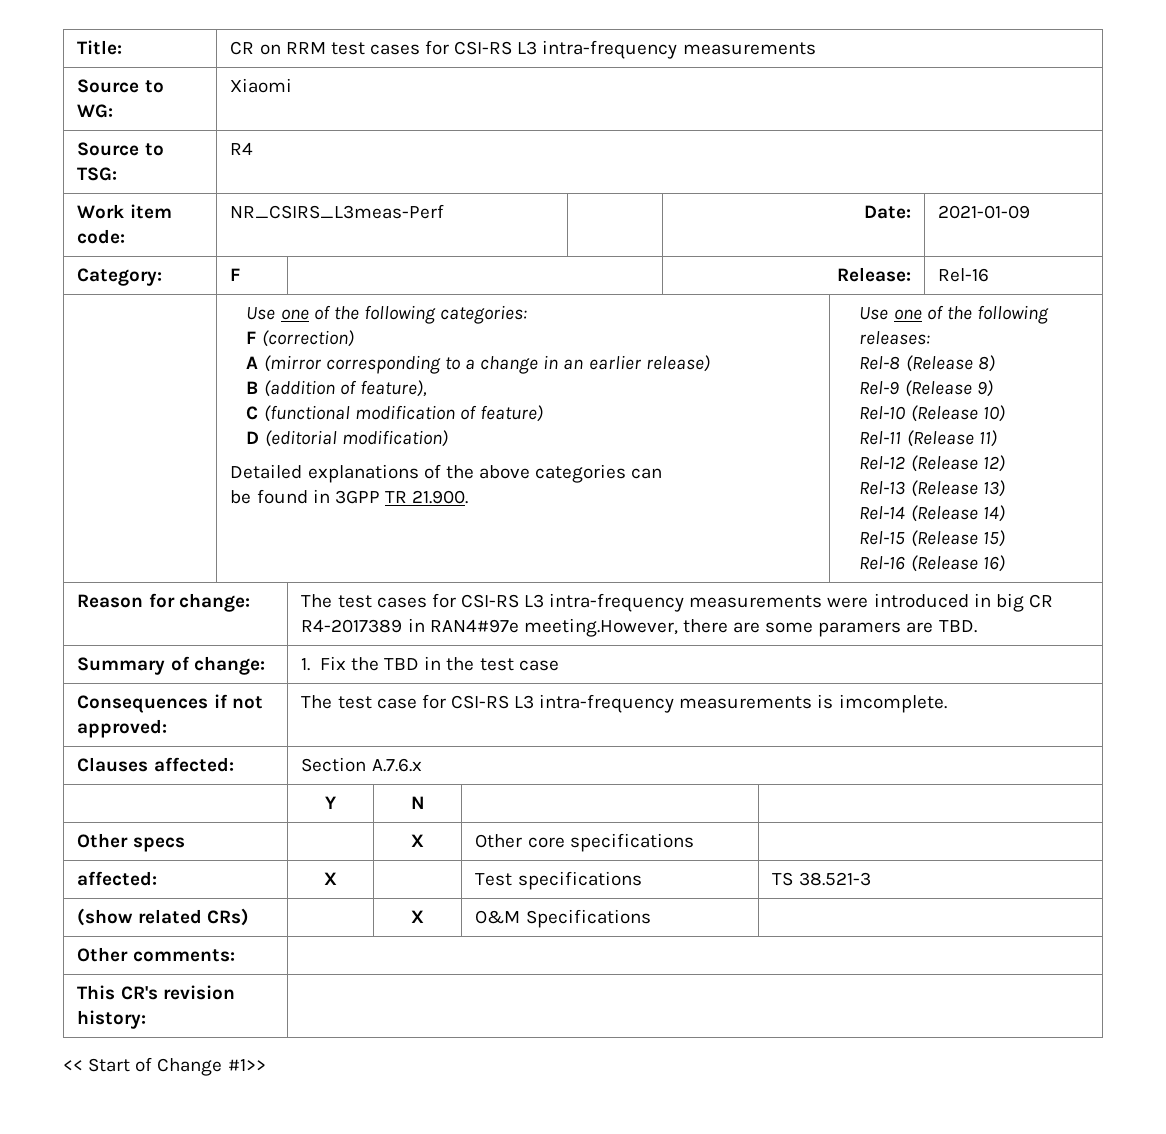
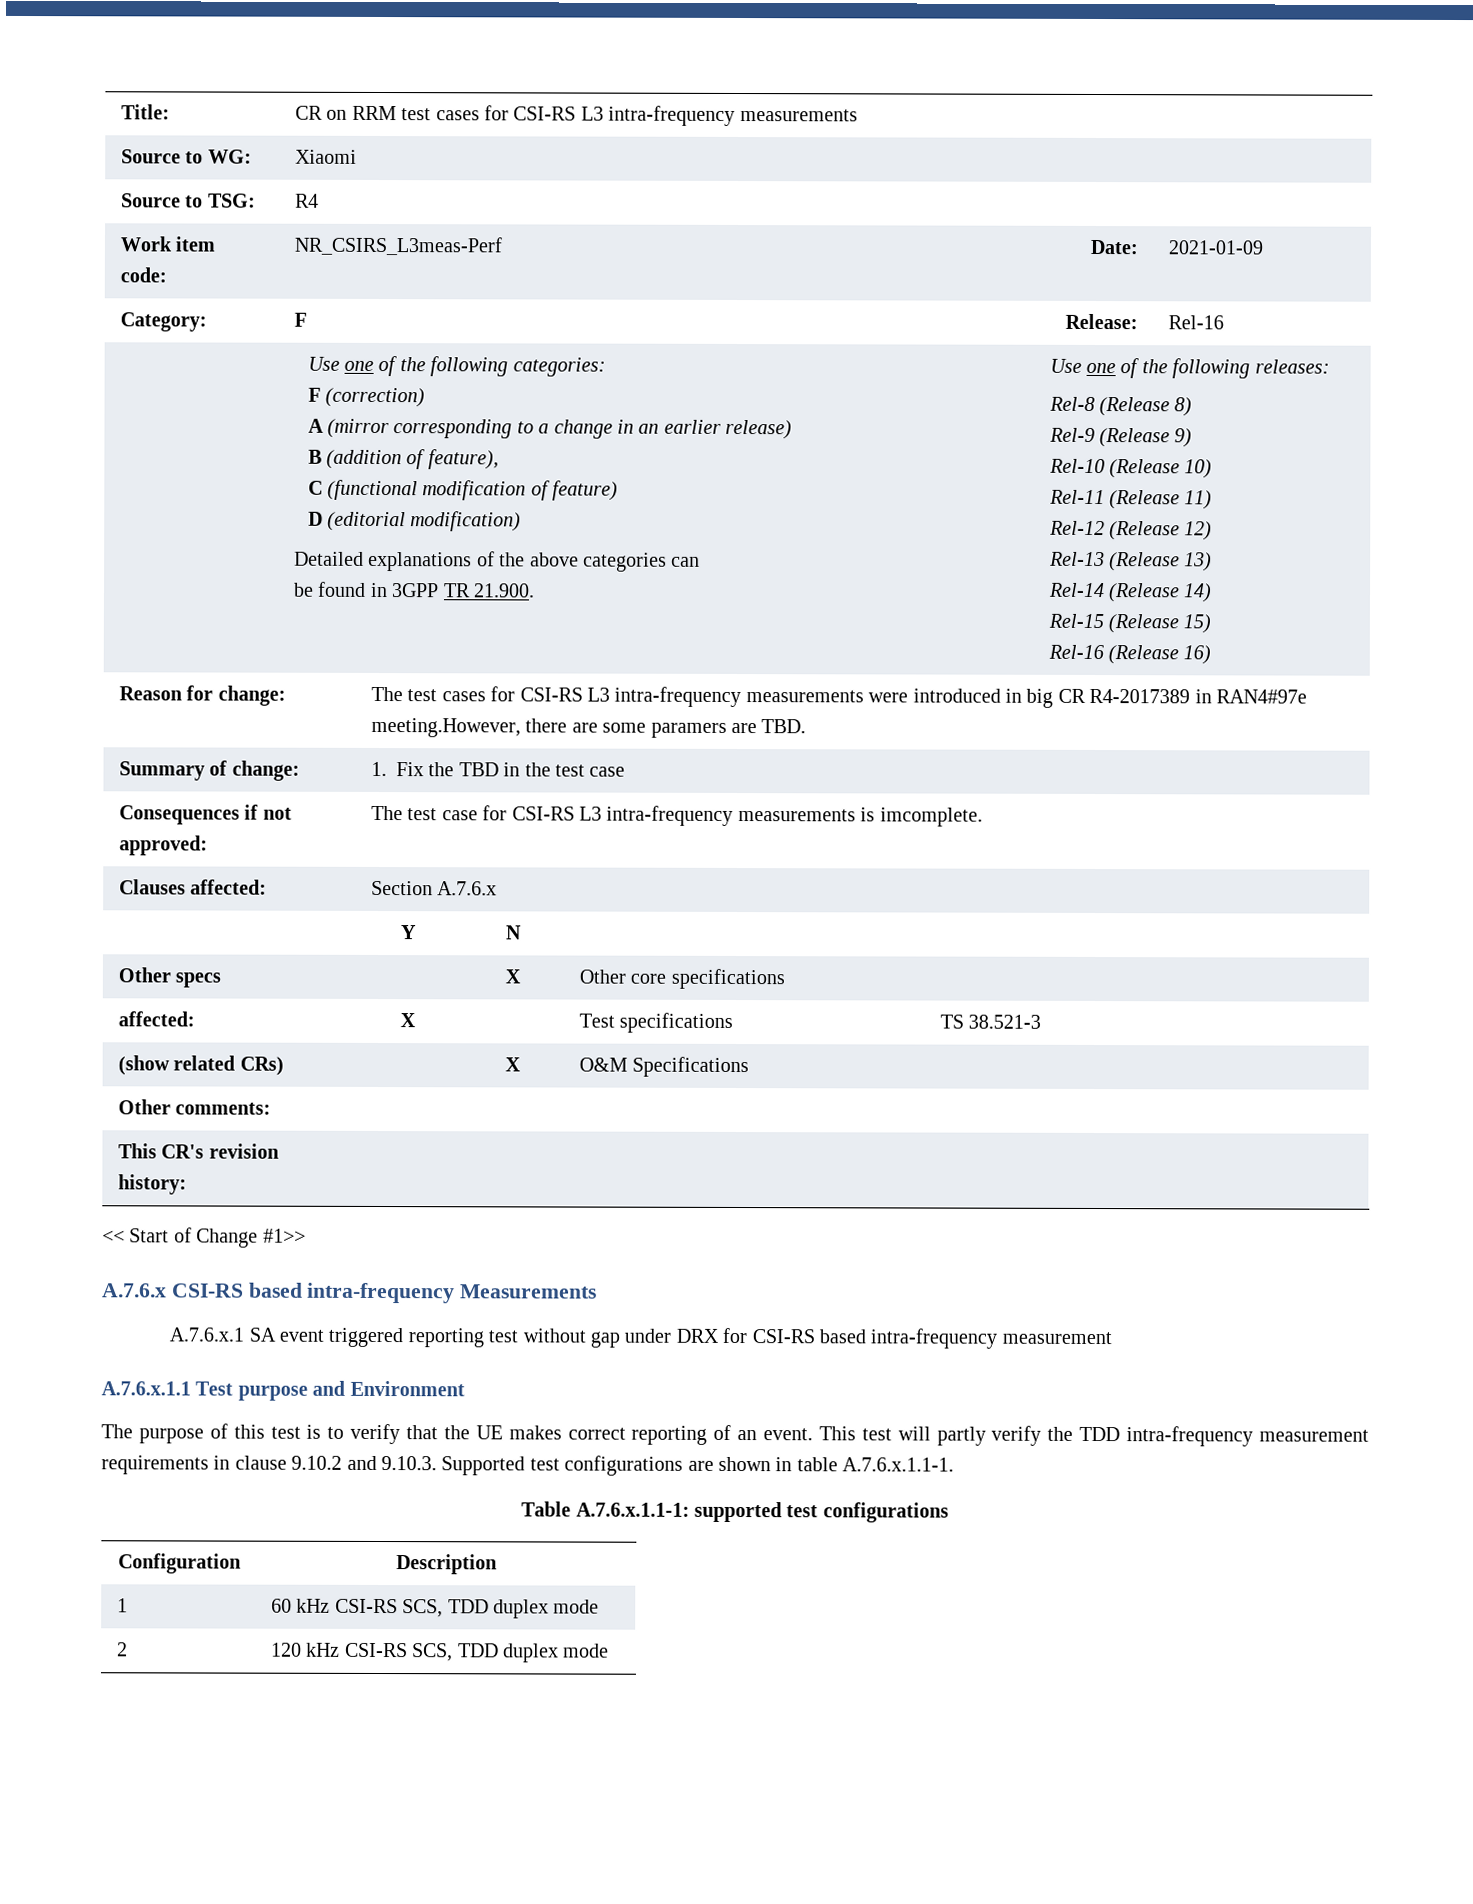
+ A.7.6.x CSI-RS based intra-frequency Measurements
+ A.7.6.x.1 SA event triggered reporting test without gap under DRX for CSI-RS based intra-frequency measurement
+ A.7.6.x.1.1 Test purpose and Environment
+ The purpose of this test is to verify that the UE makes correct reporting of an event. This test will partly verify the TDD intra-frequency measurement requirements in clause 9.10.2 and 9.10.3. Supported test configurations are shown in table A.7.6.x.1.1-1.
+ Table A.7.6.x.1.1-1: supported test configurations
+ Configuration | Description
+ 1 | 60 kHz CSI-RS SCS, TDD duplex mode
+ 2 | 120 kHz CSI-RS SCS, TDD duplex mode

